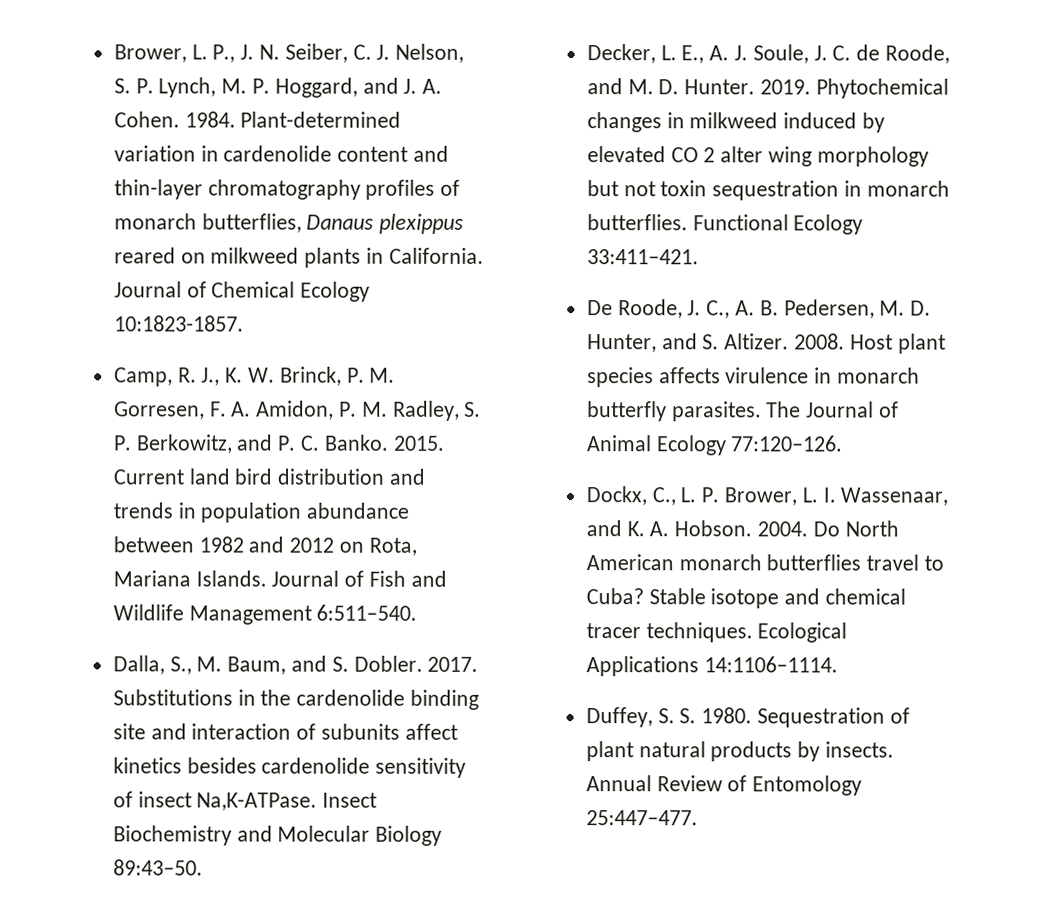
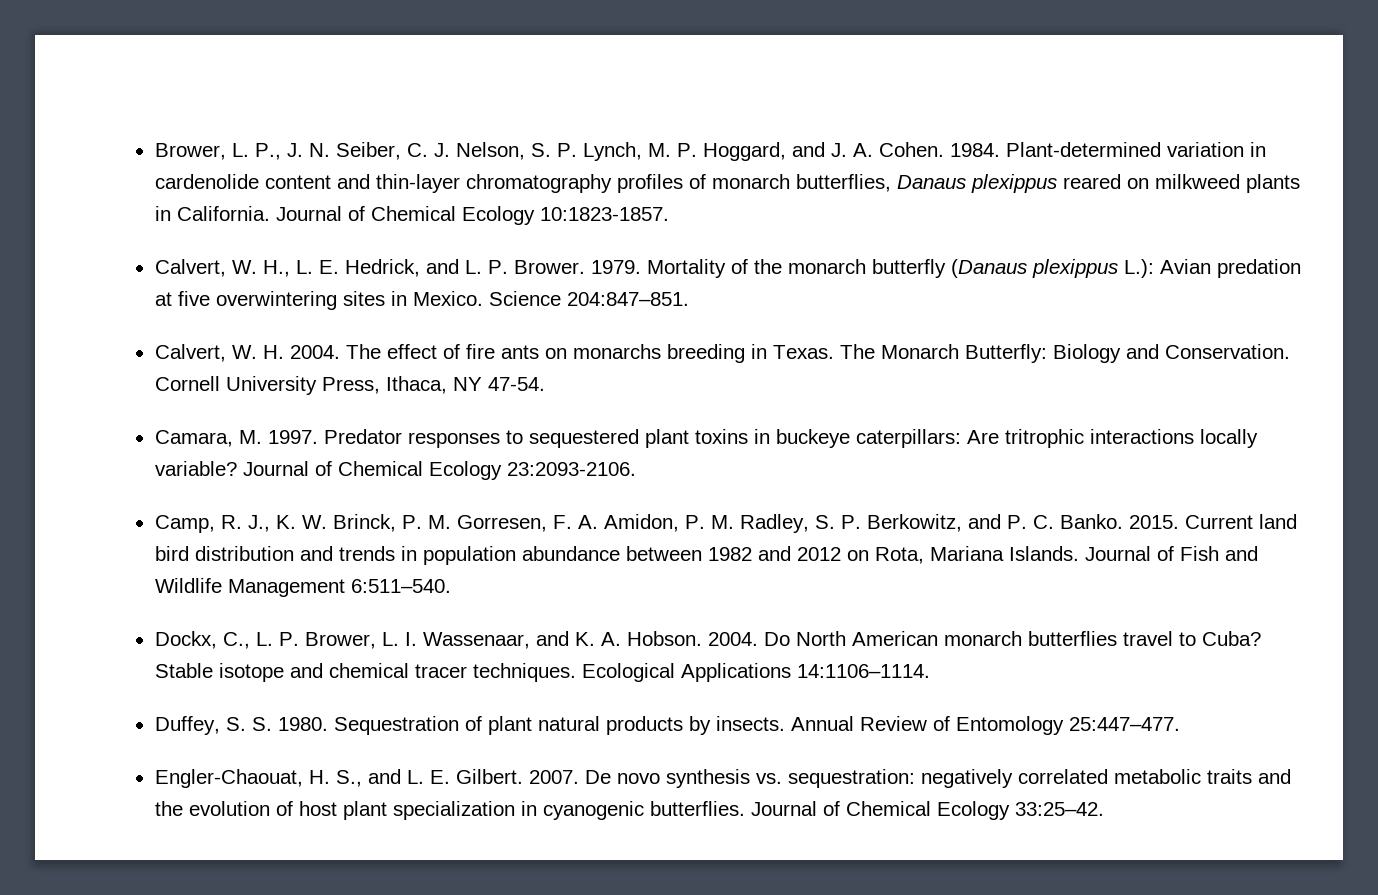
+ Calvert, W. H., L. E. Hedrick, and L. P. Brower. 1979. Mortality of the monarch butterfly (Danaus plexippus L.): Avian predation at five overwintering sites in Mexico. Science 204:847–851.
+ Calvert, W. H. 2004. The effect of fire ants on monarchs breeding in Texas. The Monarch Butterfly: Biology and Conservation. Cornell University Press, Ithaca, NY 47-54.
+ Camara, M. 1997. Predator responses to sequestered plant toxins in buckeye caterpillars: Are tritrophic interactions locally variable? Journal of Chemical Ecology 23:2093-2106.
- Dalla, S., M. Baum, and S. Dobler. 2017. Substitutions in the cardenolide binding site and interaction of subunits affect kinetics besides cardenolide sensitivity of insect Na,K-ATPase. Insect Biochemistry and Molecular Biology 89:43–50.
- Decker, L. E., A. J. Soule, J. C. de Roode, and M. D. Hunter. 2019. Phytochemical changes in milkweed induced by elevated CO 2 alter wing morphology but not toxin sequestration in monarch butterflies. Functional Ecology 33:411–421.
- De Roode, J. C., A. B. Pedersen, M. D. Hunter, and S. Altizer. 2008. Host plant species affects virulence in monarch butterfly parasites. The Journal of Animal Ecology 77:120–126.
+ Engler-Chaouat, H. S., and L. E. Gilbert. 2007. De novo synthesis vs. sequestration: negatively correlated metabolic traits and the evolution of host plant specialization in cyanogenic butterflies. Journal of Chemical Ecology 33:25–42.

